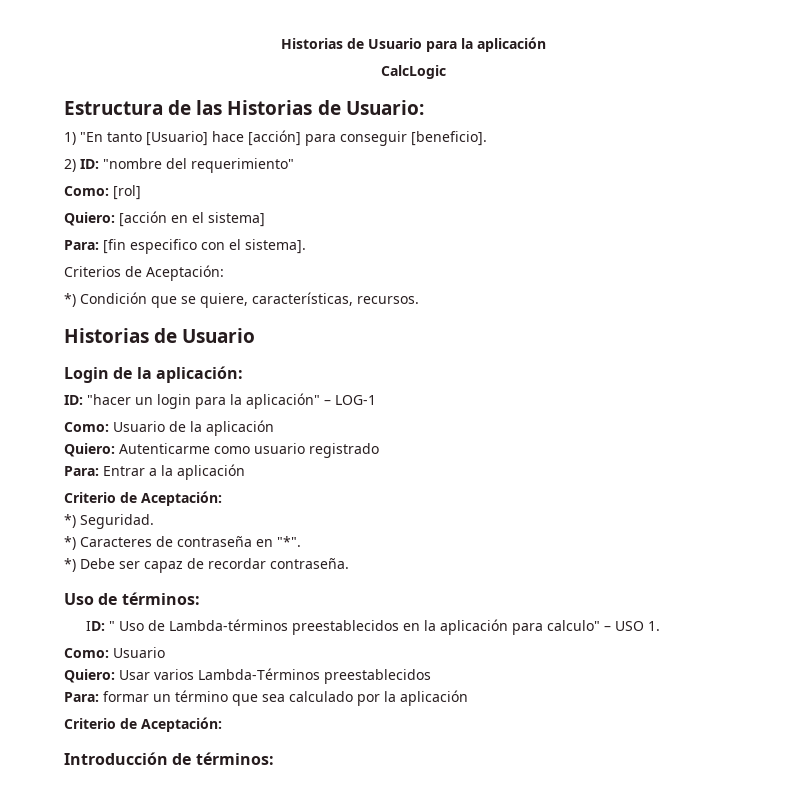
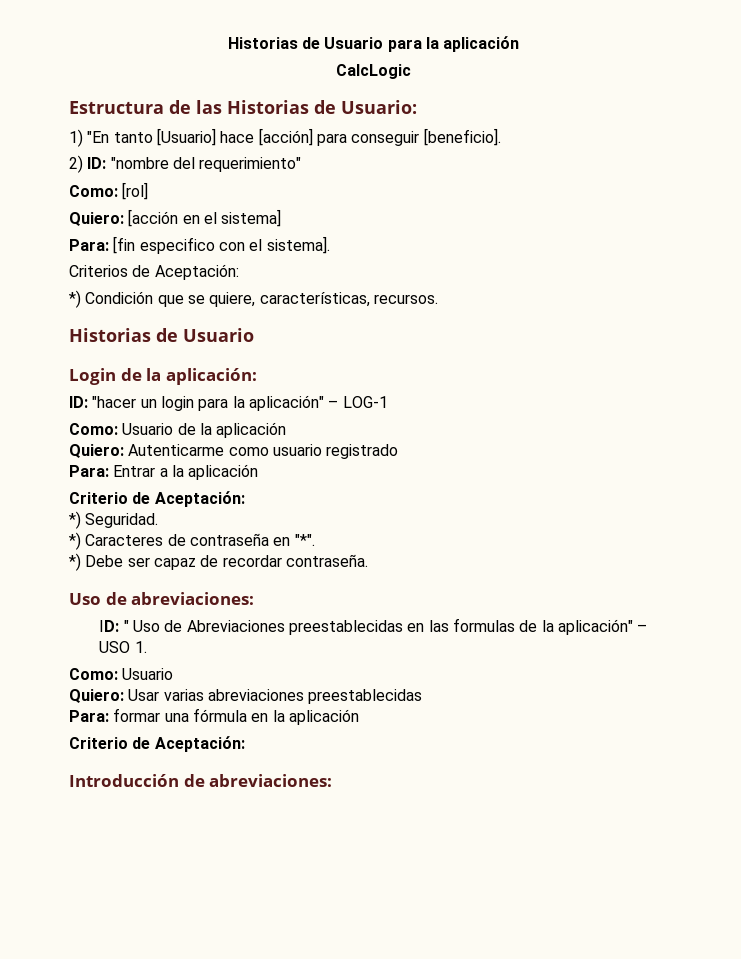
- Uso de términos:
+ Uso de abreviaciones:
- ID: " Uso de Lambda-términos preestablecidos en la aplicación para calculo" – USO 1.
+ ID: " Uso de Abreviaciones preestablecidas en las formulas de la aplicación" – USO 1.
- Quiero: Usar varios Lambda-Términos preestablecidos
+ Quiero: Usar varias abreviaciones preestablecidas
- Para: formar un término que sea calculado por la aplicación
+ Para: formar una fórmula en la aplicación
- Introducción de términos:
+ Introducción de abreviaciones:

